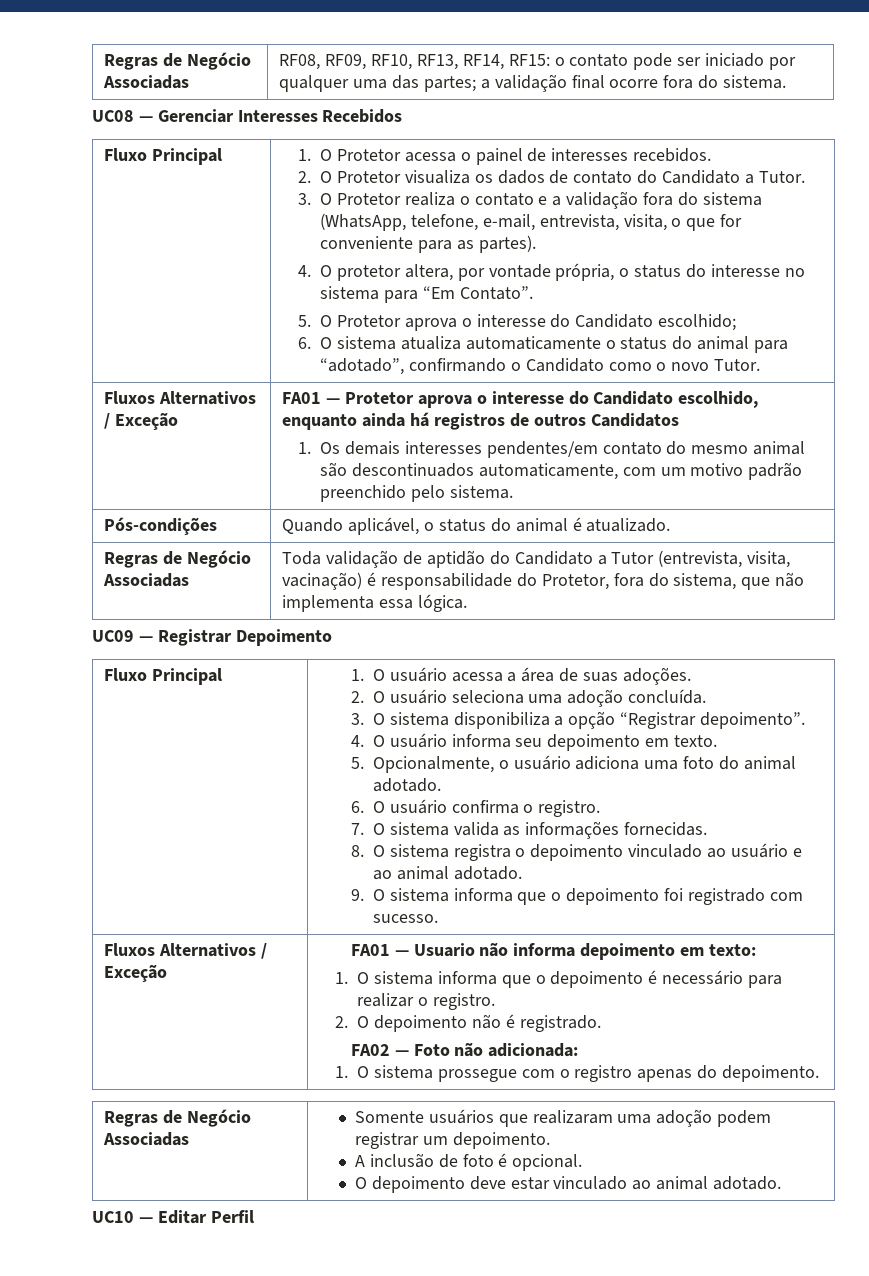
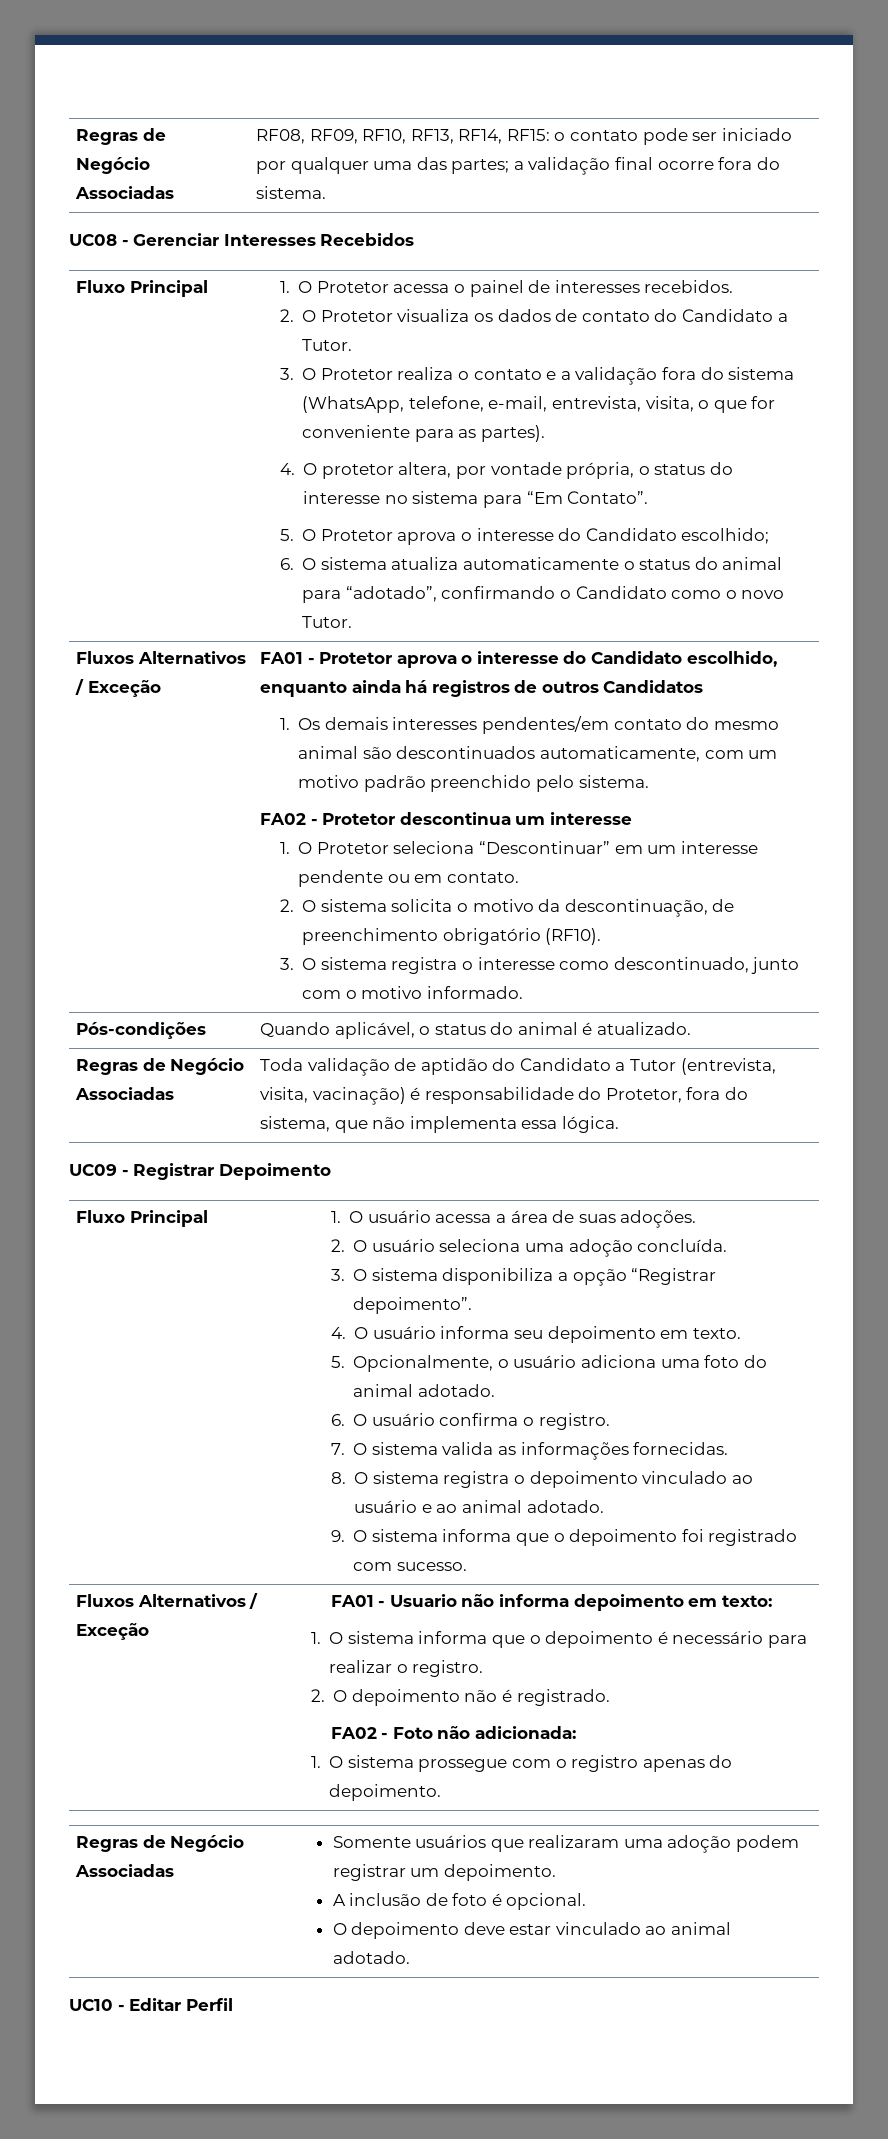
- UC08 — Gerenciar Interesses Recebidos
+ UC08 - Gerenciar Interesses Recebidos
- FA01 — Protetor aprova o interesse do Candidato escolhido, enquanto ainda há registros de outros Candidatos
+ FA01 - Protetor aprova o interesse do Candidato escolhido, enquanto ainda há registros de outros Candidatos
+ FA02 - Protetor descontinua um interesse
+ 1. O Protetor seleciona “Descontinuar” em um interesse pendente ou em contato.
+ 2. O sistema solicita o motivo da descontinuação, de preenchimento obrigatório (RF10).
+ 3. O sistema registra o interesse como descontinuado, junto com o motivo informado.
- UC09 — Registrar Depoimento
+ UC09 - Registrar Depoimento
- FA01 — Usuario não informa depoimento em texto:
+ FA01 - Usuario não informa depoimento em texto:
- FA02 — Foto não adicionada:
+ FA02 - Foto não adicionada:
- UC10 — Editar Perfil
+ UC10 - Editar Perfil

